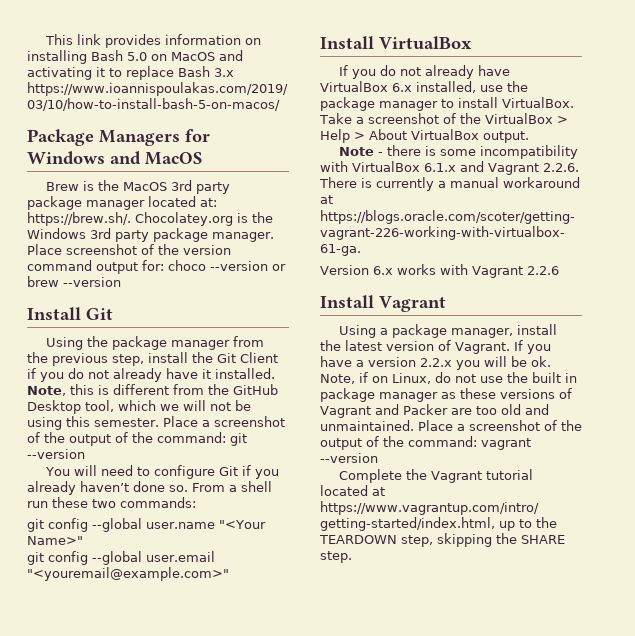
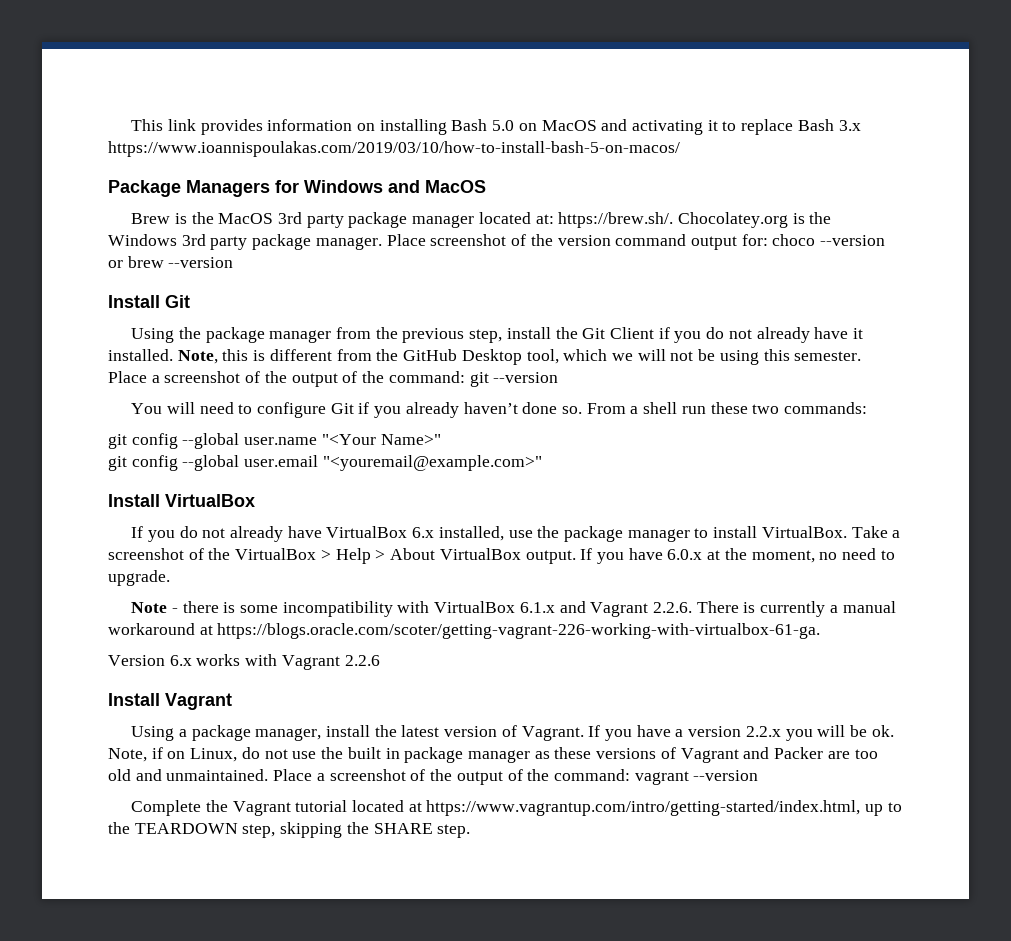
+ If you have 6.0.x at the moment, no need to upgrade.

